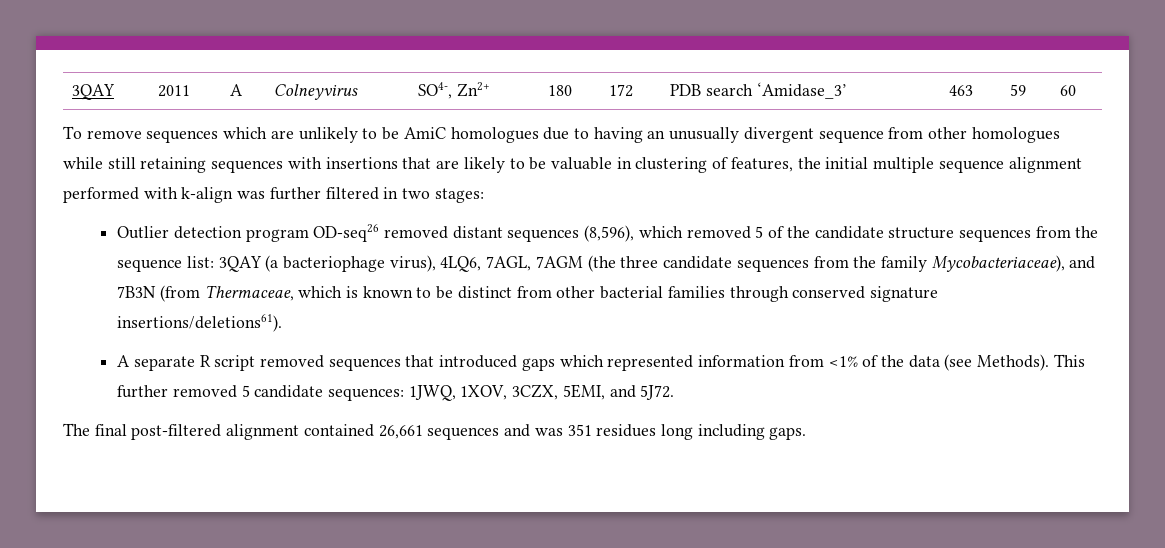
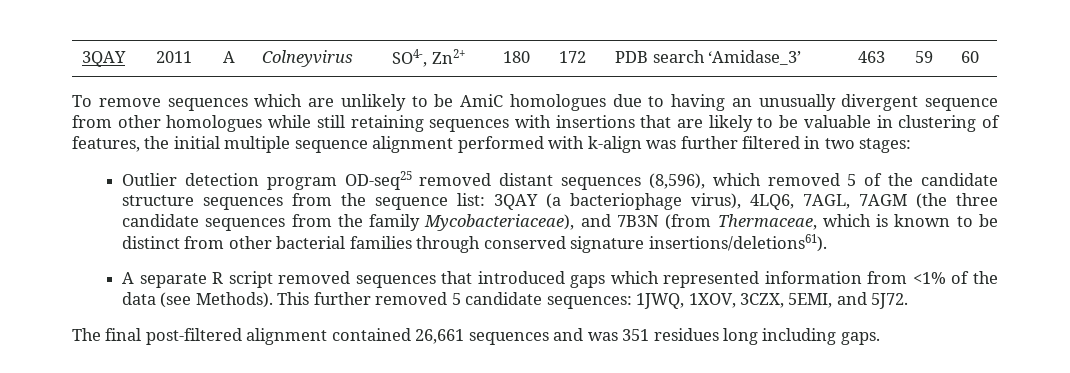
- Outlier detection program OD-seq26 removed distant sequences (8,596), which removed 5 of the candidate structure sequences from the sequence list: 3QAY (a bacteriophage virus), 4LQ6, 7AGL, 7AGM (the three candidate sequences from the family Mycobacteriaceae), and 7B3N (from Thermaceae, which is known to be distinct from other bacterial families through conserved signature insertions/deletions61).
+ Outlier detection program OD-seq25 removed distant sequences (8,596), which removed 5 of the candidate structure sequences from the sequence list: 3QAY (a bacteriophage virus), 4LQ6, 7AGL, 7AGM (the three candidate sequences from the family Mycobacteriaceae), and 7B3N (from Thermaceae, which is known to be distinct from other bacterial families through conserved signature insertions/deletions61).

